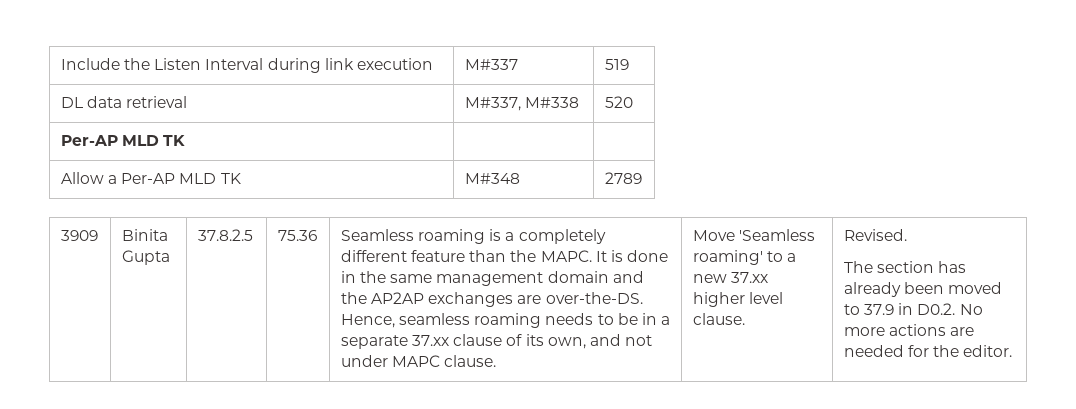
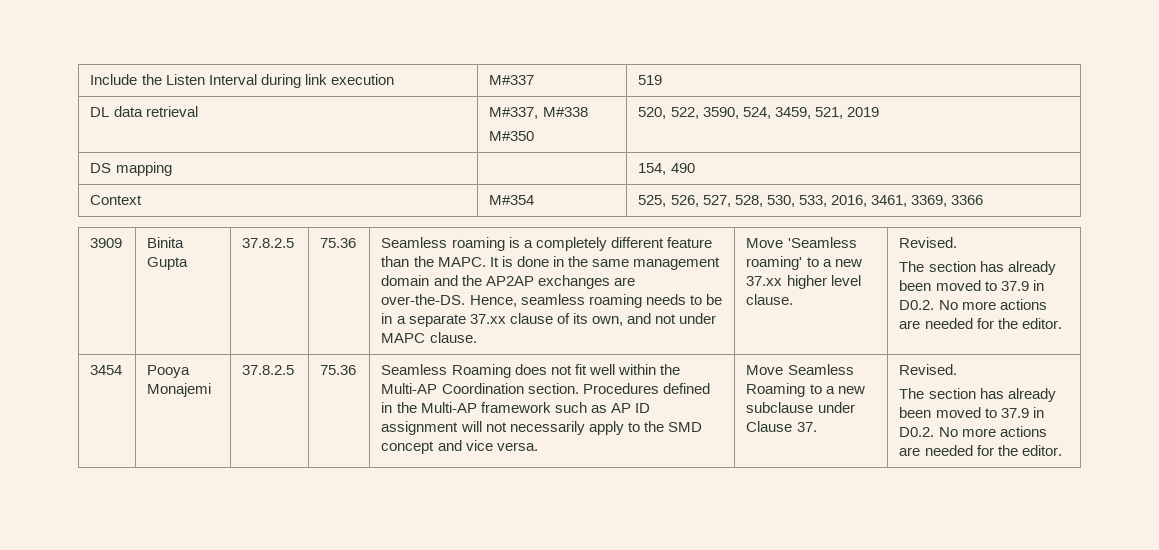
- DL data retrieval | M#337, M#338 | 520
- Per-AP MLD TK | |
- Allow a Per-AP MLD TK | M#348 | 2789
+ DL data retrieval | M#337, M#338
+ M#350 | 520, 522, 3590, 524, 3459, 521, 2019
+ DS mapping | | 154, 490
+ Context | M#354 | 525, 526, 527, 528, 530, 533, 2016, 3461, 3369, 3366
+ 3454 | Pooya Monajemi | 37.8.2.5 | 75.36 | Seamless Roaming does not fit well within the Multi-AP Coordination section. Procedures defined in the Multi-AP framework such as AP ID assignment will not necessarily apply to the SMD concept and vice versa. | Move Seamless Roaming to a new subclause under Clause 37. | Revised.
+ The section has already been moved to 37.9 in D0.2. No more actions are needed for the editor.

